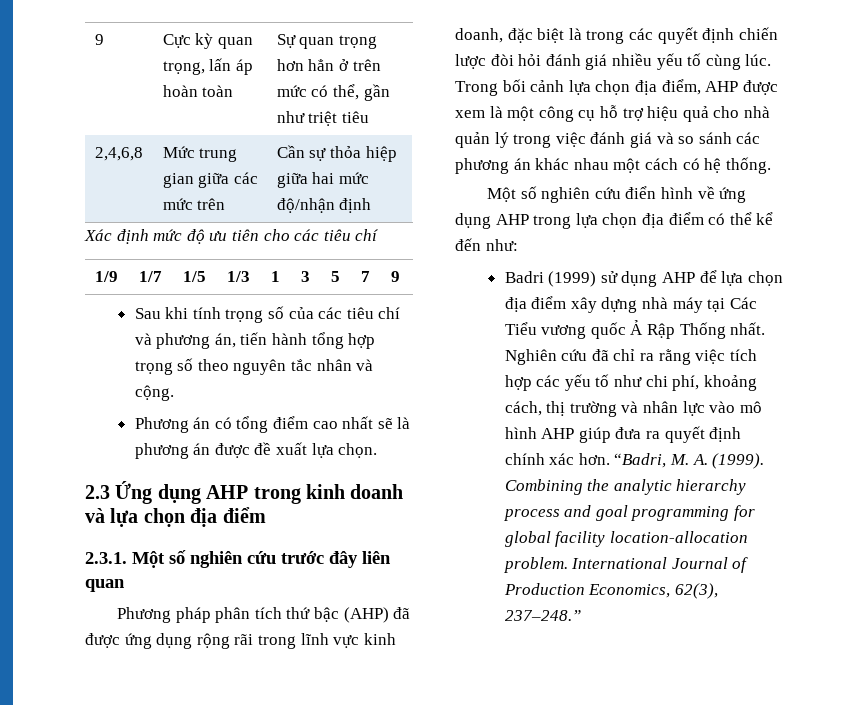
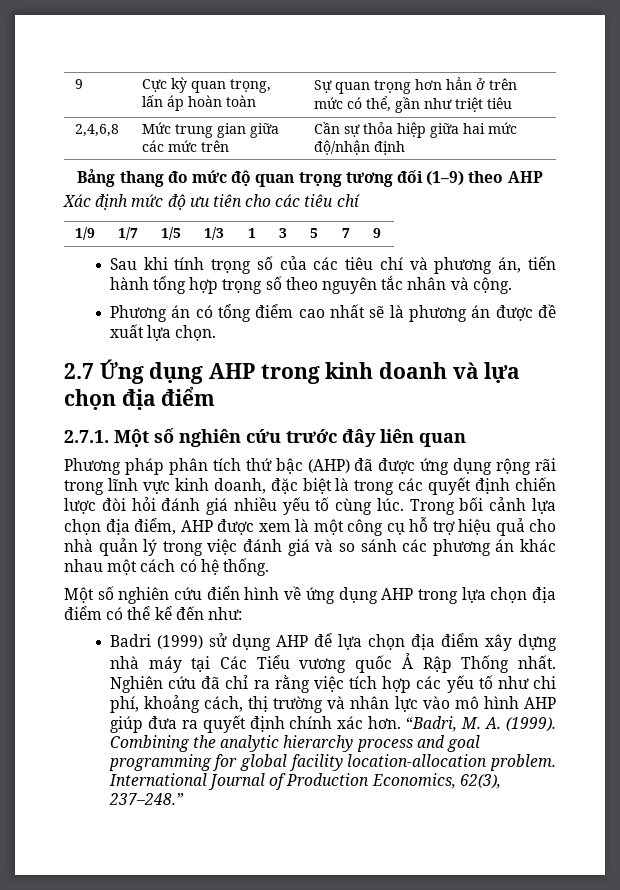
+ Bảng thang đo mức độ quan trọng tương đối (1–9) theo AHP
- 2.3 Ứng dụng AHP trong kinh doanh và lựa chọn địa điểm
+ 2.7 Ứng dụng AHP trong kinh doanh và lựa chọn địa điểm
- 2.3.1. Một số nghiên cứu trước đây liên quan
+ 2.7.1. Một số nghiên cứu trước đây liên quan

